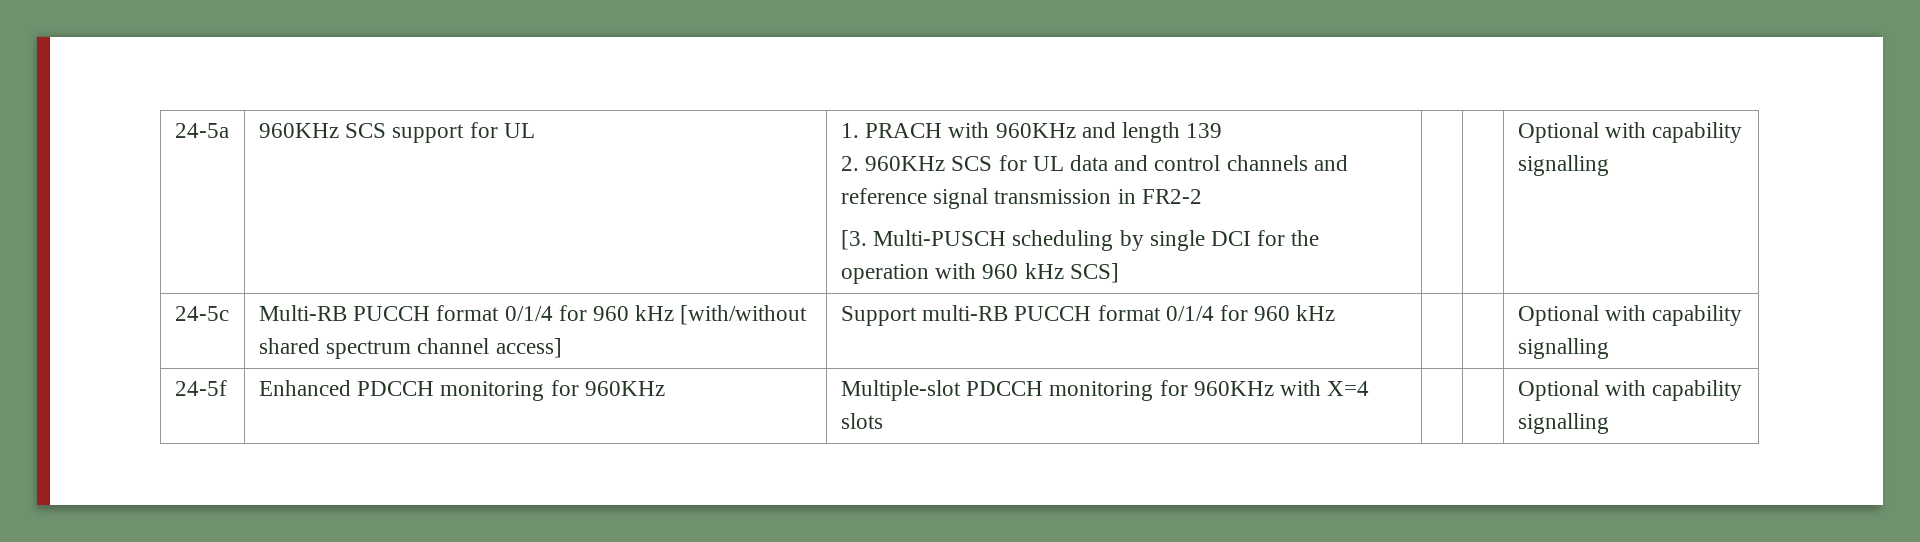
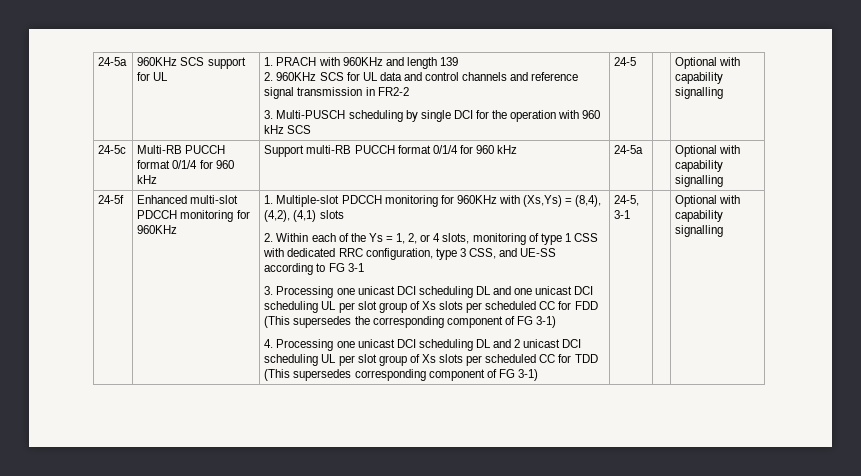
- [3. Multi-PUSCH scheduling by single DCI for the operation with 960 kHz SCS]
+ 3. Multi-PUSCH scheduling by single DCI for the operation with 960 kHz SCS | 24-5
- 24-5c | Multi-RB PUCCH format 0/1/4 for 960 kHz [with/without shared spectrum channel access] | Support multi-RB PUCCH format 0/1/4 for 960 kHz | | | Optional with capability signalling
+ 24-5c | Multi-RB PUCCH format 0/1/4 for 960 kHz | Support multi-RB PUCCH format 0/1/4 for 960 kHz | 24-5a | | Optional with capability signalling
- Enhanced PDCCH monitoring for 960KHz
+ Enhanced multi-slot PDCCH monitoring for 960KHz
- Multiple-slot PDCCH monitoring for 960KHz with X=4 slots
+ 1. Multiple-slot PDCCH monitoring for 960KHz with (Xs,Ys) = (8,4), (4,2), (4,1) slots
+ 2. Within each of the Ys = 1, 2, or 4 slots, monitoring of type 1 CSS with dedicated RRC configuration, type 3 CSS, and UE-SS according to FG 3-1
+ 3. Processing one unicast DCI scheduling DL and one unicast DCI scheduling UL per slot group of Xs slots per scheduled CC for FDD (This supersedes the corresponding component of FG 3-1)
+ 4. Processing one unicast DCI scheduling DL and 2 unicast DCI scheduling UL per slot group of Xs slots per scheduled CC for TDD (This supersedes corresponding component of FG 3-1) | 24-5, 3-1

